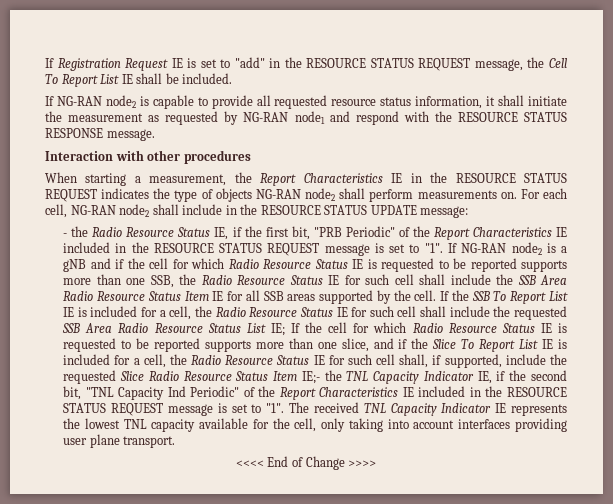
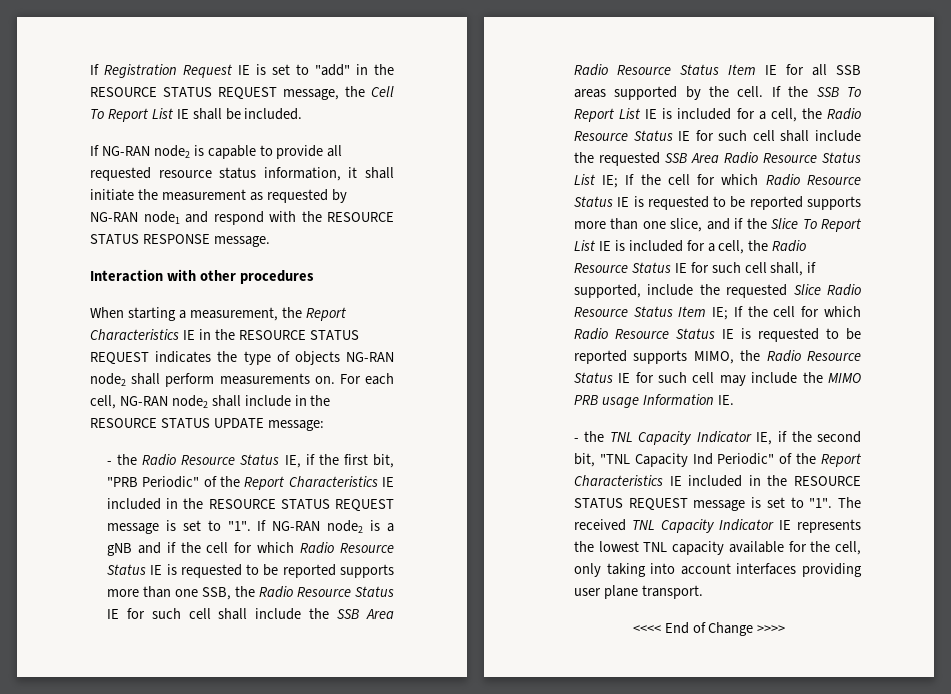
- If the cell for which Radio Resource Status IE is requested to be reported supports more than one slice, and if the Slice To Report List IE is included for a cell, the Radio Resource Status IE for such cell shall, if supported, include the requested Slice Radio Resource Status Item IE;- the TNL Capacity Indicator IE, if the second bit, "TNL Capacity Ind Periodic" of the Report Characteristics IE included in the RESOURCE STATUS REQUEST message is set to "1".
+ If the cell for which Radio Resource Status IE is requested to be reported supports more than one slice, and if the Slice To Report List IE is included for a cell, the Radio Resource Status IE for such cell shall, if supported, include the requested Slice Radio Resource Status Item IE; If the cell for which Radio Resource Status IE is requested to be reported supports MIMO, the Radio Resource Status IE for such cell may include the MIMO PRB usage Information IE.
+ - the TNL Capacity Indicator IE, if the second bit, "TNL Capacity Ind Periodic" of the Report Characteristics IE included in the RESOURCE STATUS REQUEST message is set to "1".

